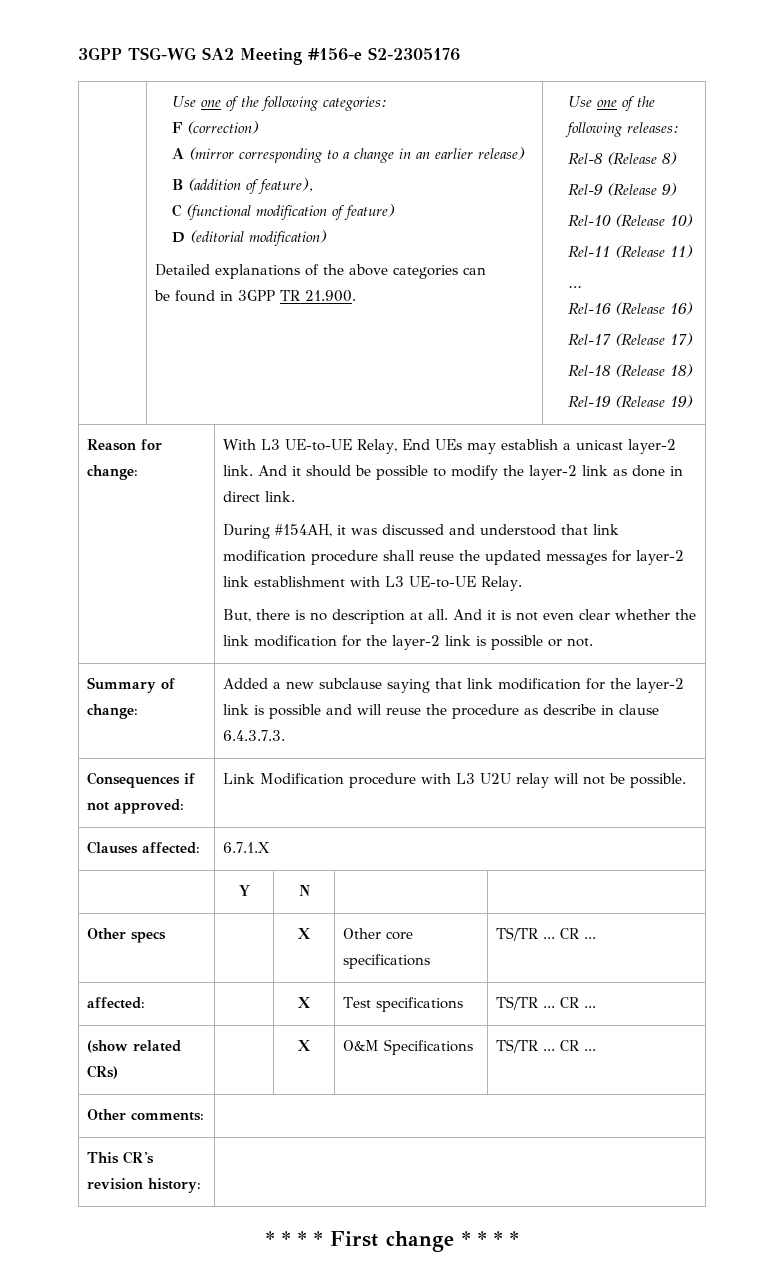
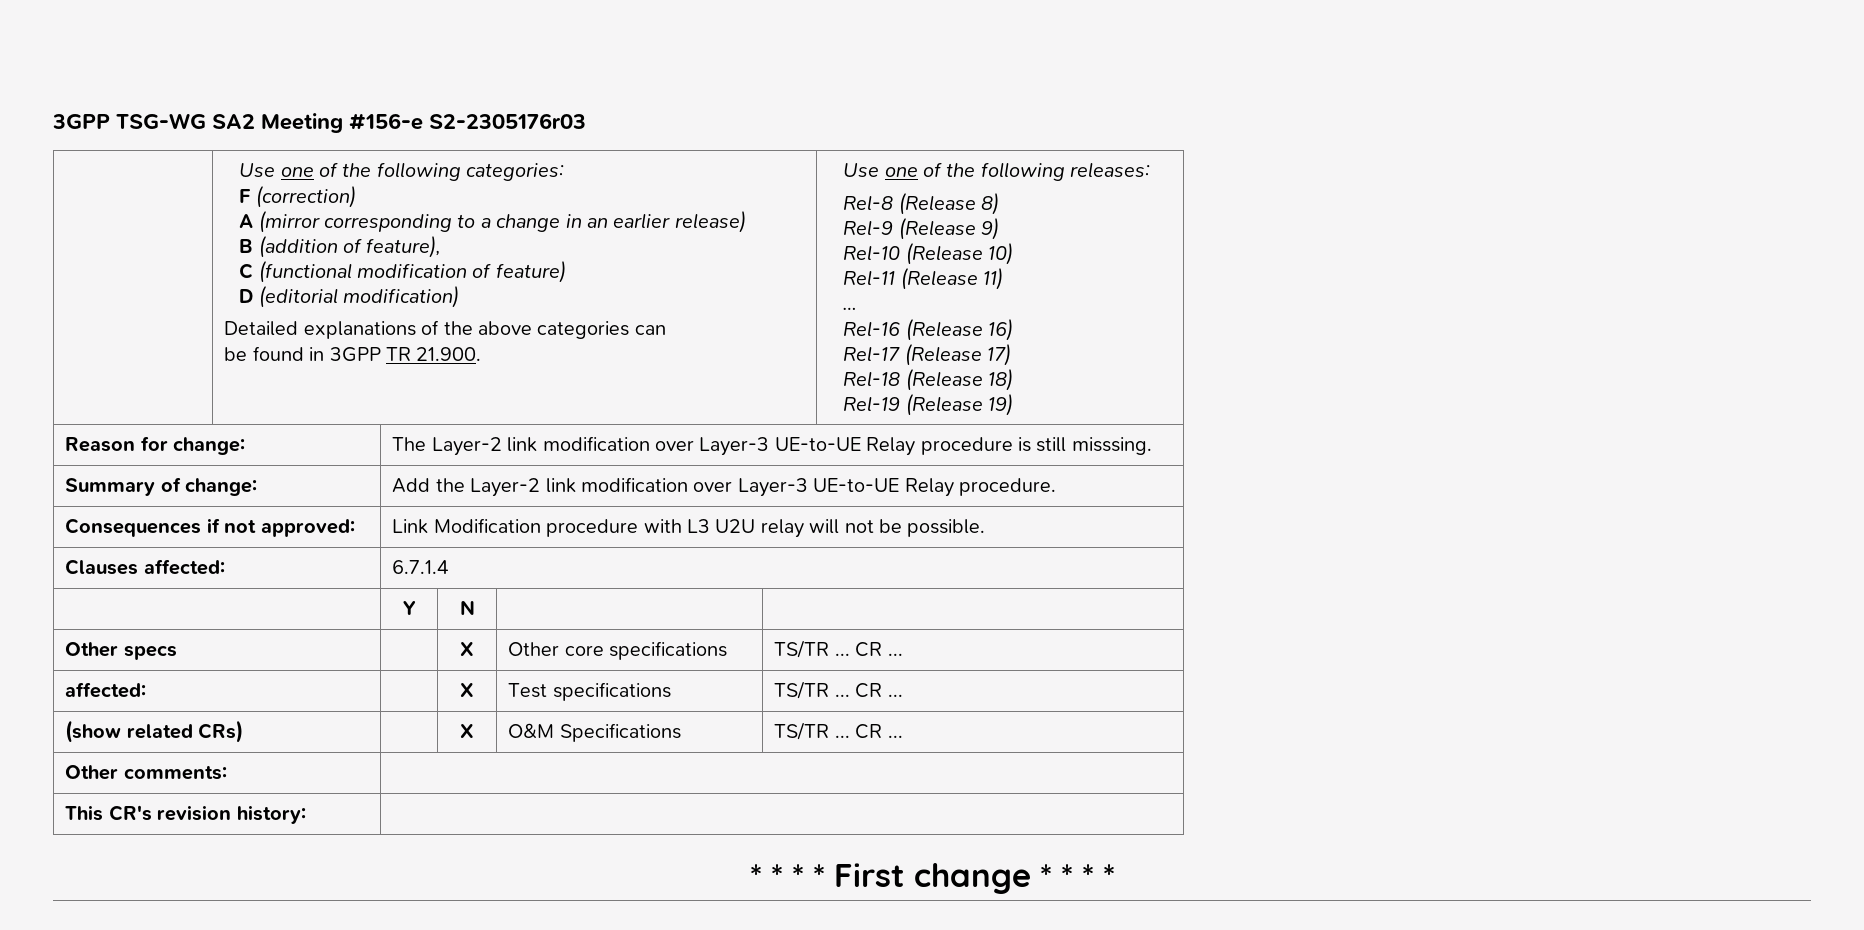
- 3GPP TSG-WG SA2 Meeting #156-e S2-2305176
+ 3GPP TSG-WG SA2 Meeting #156-e S2-2305176r03
- With L3 UE-to-UE Relay, End UEs may establish a unicast layer-2 link. And it should be possible to modify the layer-2 link as done in direct link.
- During #154AH, it was discussed and understood that link modification procedure shall reuse the updated messages for layer-2 link establishment with L3 UE-to-UE Relay.
- But, there is no description at all. And it is not even clear whether the link modification for the layer-2 link is possible or not.
- Summary of change: | Added a new subclause saying that link modification for the layer-2 link is possible and will reuse the procedure as describe in clause 6.4.3.7.3.
+ The Layer-2 link modification over Layer-3 UE-to-UE Relay procedure is still misssing.
+ Summary of change: | Add the Layer-2 link modification over Layer-3 UE-to-UE Relay procedure.
- Clauses affected: | 6.7.1.X
+ Clauses affected: | 6.7.1.4

